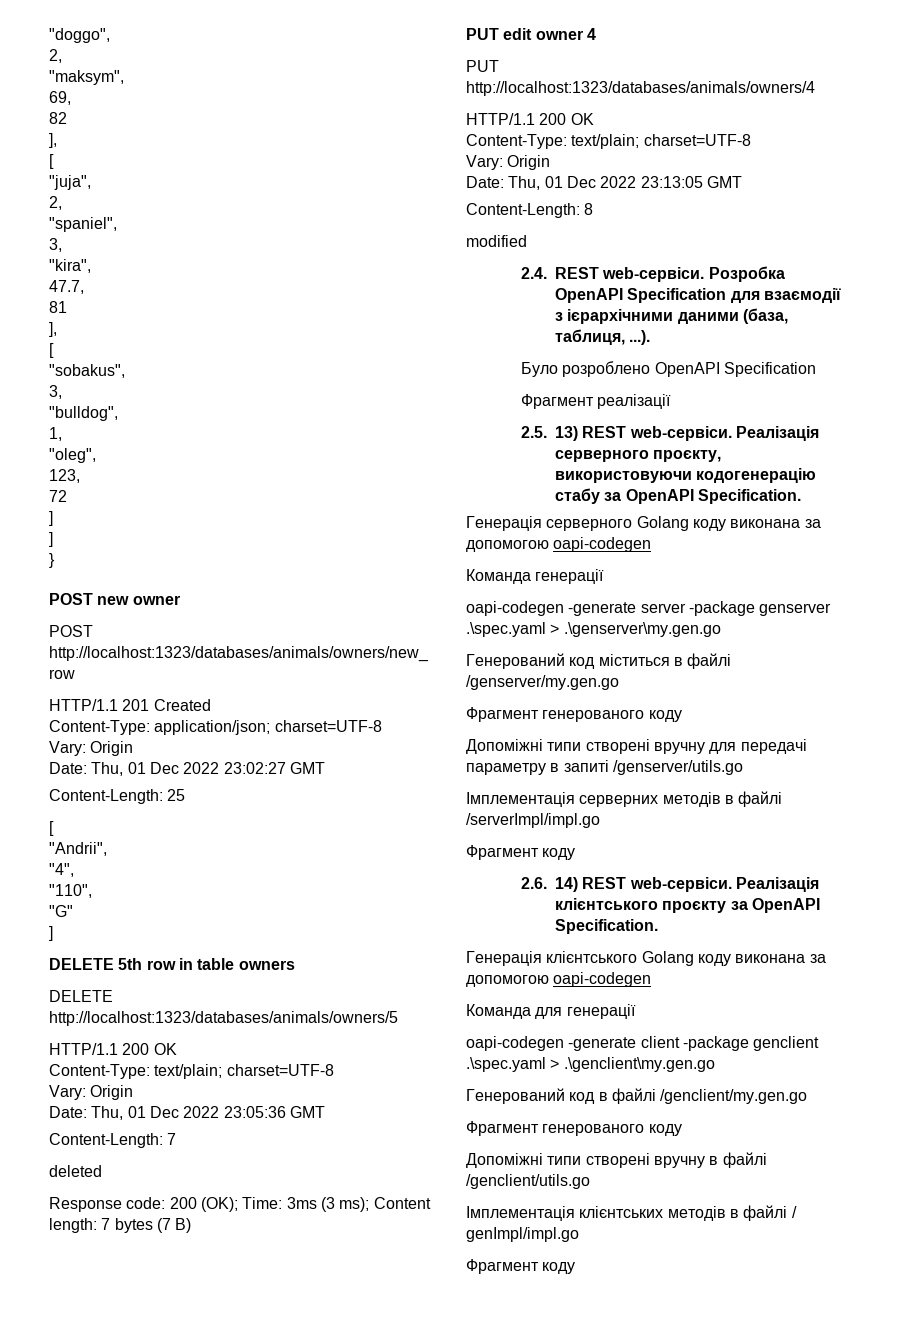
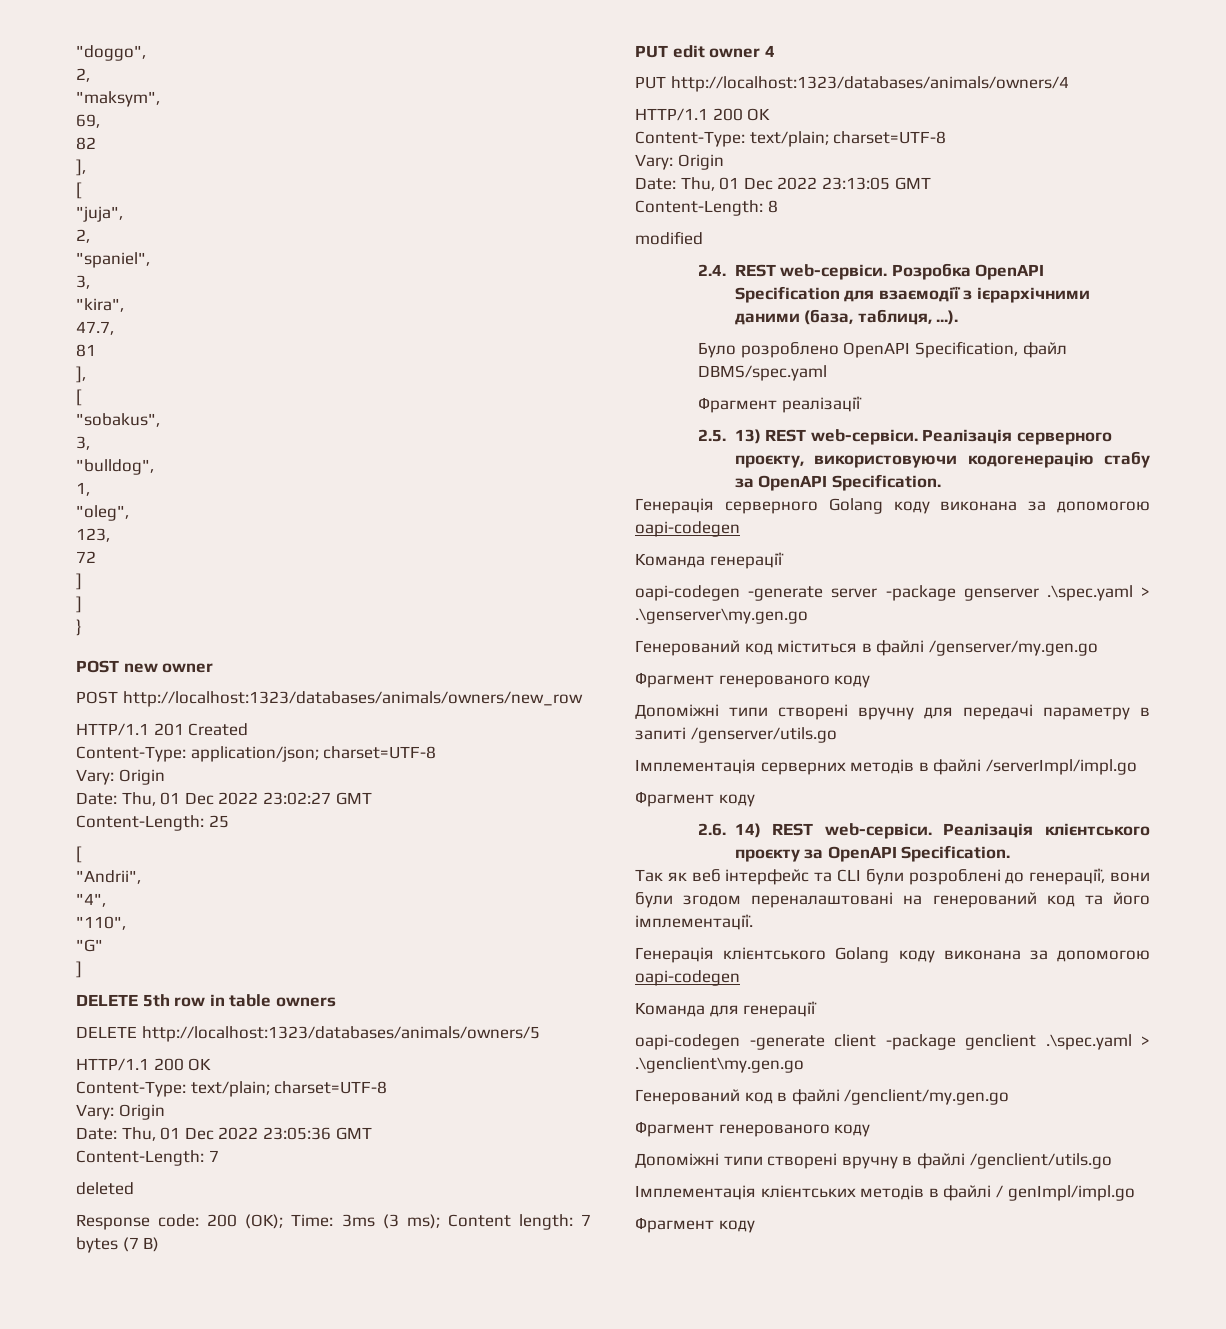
- Було розроблено OpenAPI Specification
+ Було розроблено OpenAPI Specification, файл DBMS/spec.yaml
+ Так як веб інтерфейс та CLI були розроблені до генерації, вони були згодом переналаштовані на генерований код та його імплементації.

